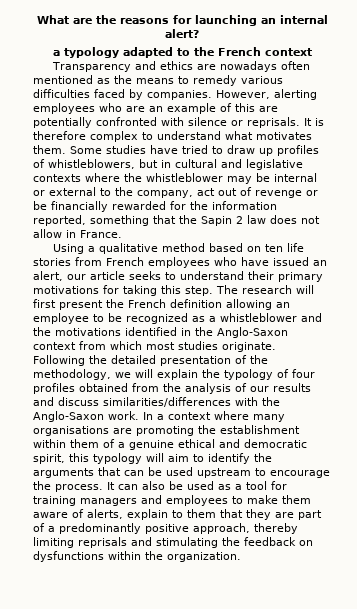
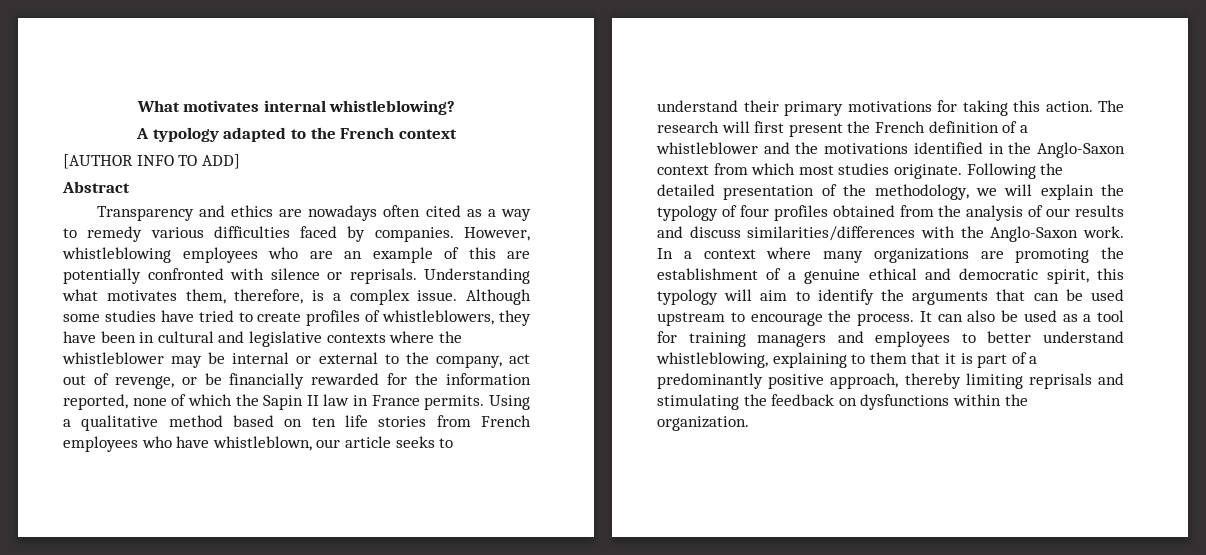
- What are the reasons for launching an internal alert?
- a typology adapted to the French context
+ What motivates internal whistleblowing?
+ A typology adapted to the French context
+ [AUTHOR INFO TO ADD]
+ Abstract
- Transparency and ethics are nowadays often mentioned as the means to remedy various difficulties faced by companies.
+ Transparency and ethics are nowadays often cited as a way to remedy various difficulties faced by companies.
- However, alerting employees who are an example of this are potentially confronted with silence or reprisals.
+ However, whistleblowing employees who are an example of this are potentially confronted with silence or reprisals.
- It is therefore complex to understand what motivates them. Some studies have tried to draw up profiles of whistleblowers, but in cultural and legislative contexts where the whistleblower may be internal or external to the company, act out of revenge or be financially rewarded for the information reported, something that the Sapin 2 law does not allow in France.
- Using a qualitative method based on ten life stories from French employees who have issued an alert, our article seeks to understand their primary motivations for taking this step.
+ Understanding what motivates them, therefore, is a complex issue. Although some studies have tried to create profiles of whistleblowers, they have been in cultural and legislative contexts where the whistleblower may be internal or external to the company, act out of revenge, or be financially rewarded for the information reported, none of which the Sapin II law in France permits. Using a qualitative method based on ten life stories from French employees who have whistleblown, our article seeks to understand their primary motivations for taking this action.
- The research will first present the French definition allowing an employee to be recognized as a whistleblower and the motivations identified in the Anglo-Saxon context from which most studies originate.
+ The research will first present the French definition of a whistleblower and the motivations identified in the Anglo-Saxon context from which most studies originate.
- In a context where many organisations are promoting the establishment within them of a genuine ethical and democratic spirit, this typology will aim to identify the arguments that can be used upstream to encourage the process.
+ In a context where many organizations are promoting the establishment of a genuine ethical and democratic spirit, this typology will aim to identify the arguments that can be used upstream to encourage the process.
- It can also be used as a tool for training managers and employees to make them aware of alerts, explain to them that they are part of a predominantly positive approach, thereby limiting reprisals and stimulating the feedback on dysfunctions within the organization.
+ It can also be used as a tool for training managers and employees to better understand whistleblowing, explaining to them that it is part of a predominantly positive approach, thereby limiting reprisals and stimulating the feedback on dysfunctions within the organization.

